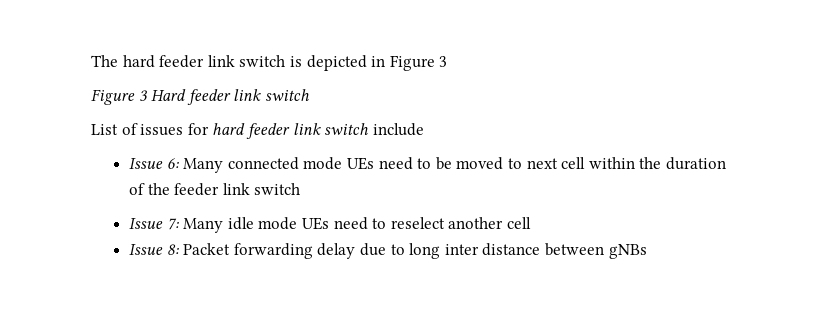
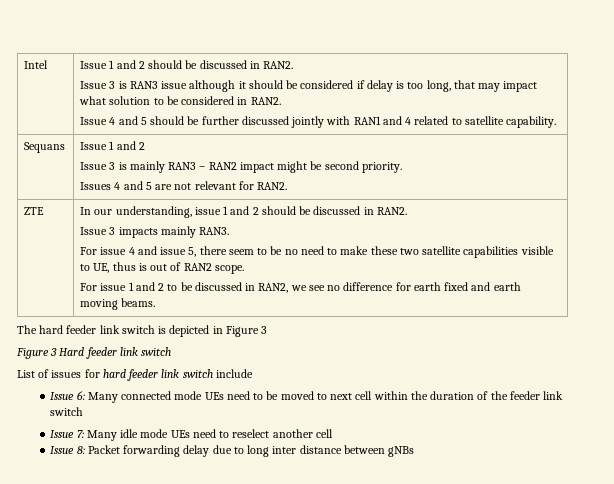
+ Intel | Issue 1 and 2 should be discussed in RAN2.
+ Issue 3 is RAN3 issue although it should be considered if delay is too long, that may impact what solution to be considered in RAN2.
+ Issue 4 and 5 should be further discussed jointly with RAN1 and 4 related to satellite capability.
+ Sequans | Issue 1 and 2
+ Issue 3 is mainly RAN3 – RAN2 impact might be second priority.
+ Issues 4 and 5 are not relevant for RAN2.
+ ZTE | In our understanding, issue 1 and 2 should be discussed in RAN2.
+ Issue 3 impacts mainly RAN3.
+ For issue 4 and issue 5, there seem to be no need to make these two satellite capabilities visible to UE, thus is out of RAN2 scope.
+ For issue 1 and 2 to be discussed in RAN2, we see no difference for earth fixed and earth moving beams.

